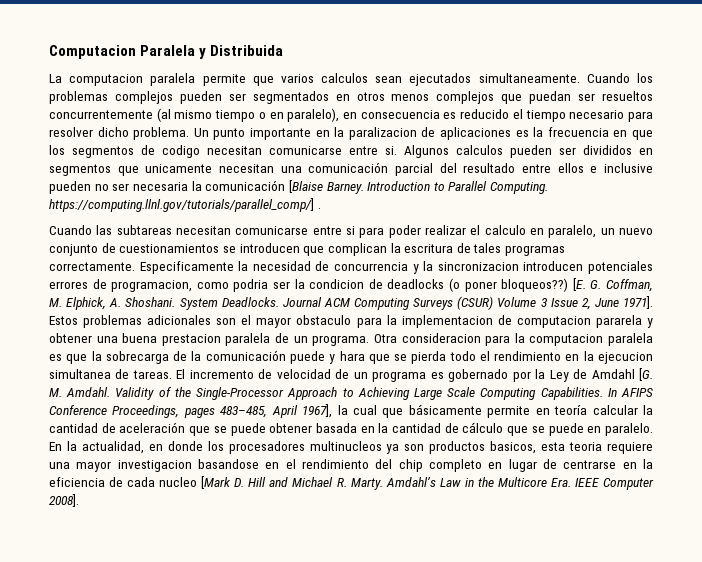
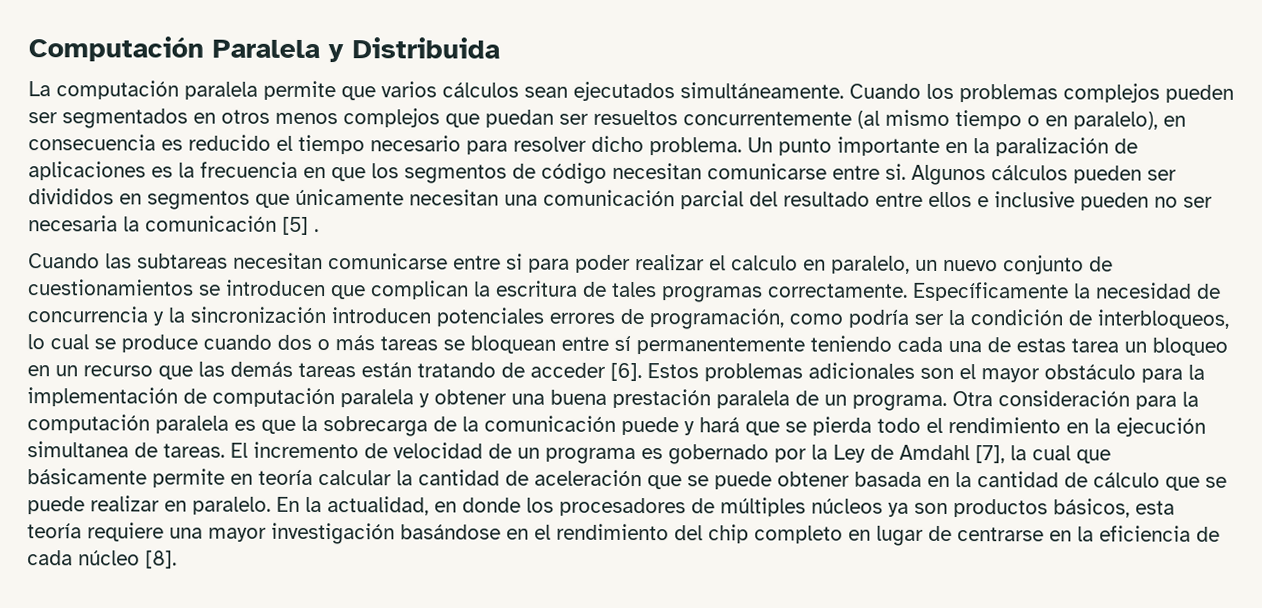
- Computacion Paralela y Distribuida
+ Computación Paralela y Distribuida
- La computacion paralela permite que varios calculos sean ejecutados simultaneamente.
+ La computación paralela permite que varios cálculos sean ejecutados simultáneamente.
- Un punto importante en la paralizacion de aplicaciones es la frecuencia en que los segmentos de codigo necesitan comunicarse entre si.
+ Un punto importante en la paralización de aplicaciones es la frecuencia en que los segmentos de código necesitan comunicarse entre si.
- Algunos calculos pueden ser divididos en segmentos que unicamente necesitan una comunicación parcial del resultado entre ellos e inclusive pueden no ser necesaria la comunicación [Blaise Barney. Introduction to Parallel Computing. https://computing.llnl.gov/tutorials/parallel_comp/] .
+ Algunos cálculos pueden ser divididos en segmentos que únicamente necesitan una comunicación parcial del resultado entre ellos e inclusive pueden no ser necesaria la comunicación [5] .
- Especificamente la necesidad de concurrencia y la sincronizacion introducen potenciales errores de programacion, como podria ser la condicion de deadlocks (o poner bloqueos??) [E. G. Coffman, M. Elphick, A. Shoshani. System Deadlocks. Journal ACM Computing Surveys (CSUR) Volume 3 Issue 2, June 1971].
+ Específicamente la necesidad de concurrencia y la sincronización introducen potenciales errores de programación, como podría ser la condición de interbloqueos, lo cual se produce cuando dos o más tareas se bloquean entre sí permanentemente teniendo cada una de estas tarea un bloqueo en un recurso que las demás tareas están tratando de acceder [6].
- Estos problemas adicionales son el mayor obstaculo para la implementacion de computacion pararela y obtener una buena prestacion paralela de un programa.
+ Estos problemas adicionales son el mayor obstáculo para la implementación de computación paralela y obtener una buena prestación paralela de un programa.
- Otra consideracion para la computacion paralela es que la sobrecarga de la comunicación puede y hara que se pierda todo el rendimiento en la ejecucion simultanea de tareas.
+ Otra consideración para la computación paralela es que la sobrecarga de la comunicación puede y hará que se pierda todo el rendimiento en la ejecución simultanea de tareas.
- El incremento de velocidad de un programa es gobernado por la Ley de Amdahl [G. M. Amdahl. Validity of the Single-Processor Approach to Achieving Large Scale Computing Capabilities. In AFIPS Conference Proceedings, pages 483–485, April 1967], la cual que básicamente permite en teoría calcular la cantidad de aceleración que se puede obtener basada en la cantidad de cálculo que se puede en paralelo.
+ El incremento de velocidad de un programa es gobernado por la Ley de Amdahl [7], la cual que básicamente permite en teoría calcular la cantidad de aceleración que se puede obtener basada en la cantidad de cálculo que se puede realizar en paralelo.
- En la actualidad, en donde los procesadores multinucleos ya son productos basicos, esta teoria requiere una mayor investigacion basandose en el rendimiento del chip completo en lugar de centrarse en la eficiencia de cada nucleo [Mark D. Hill and Michael R. Marty. Amdahl’s Law in the Multicore Era. IEEE Computer 2008].
+ En la actualidad, en donde los procesadores de múltiples núcleos ya son productos básicos, esta teoría requiere una mayor investigación basándose en el rendimiento del chip completo en lugar de centrarse en la eficiencia de cada núcleo [8].

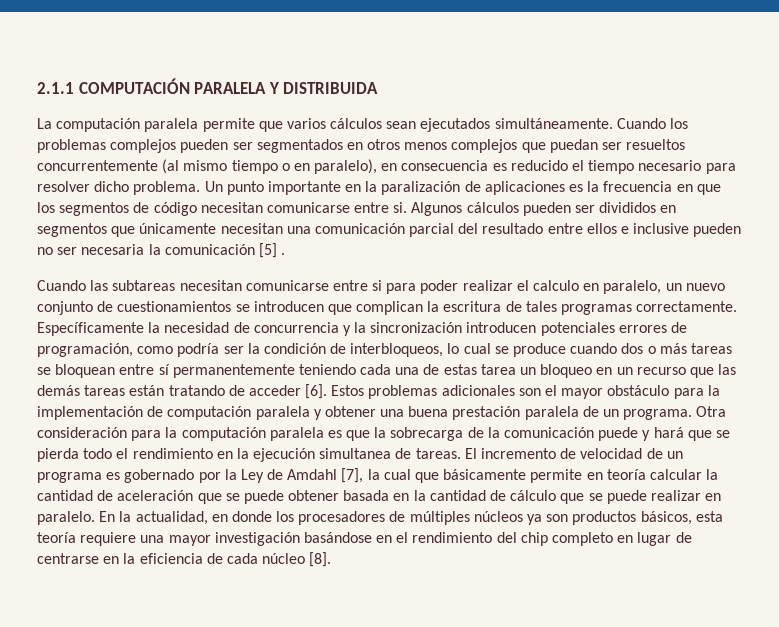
- Computación Paralela y Distribuida
+ 2.1.1 COMPUTACIÓN PARALELA Y DISTRIBUIDA

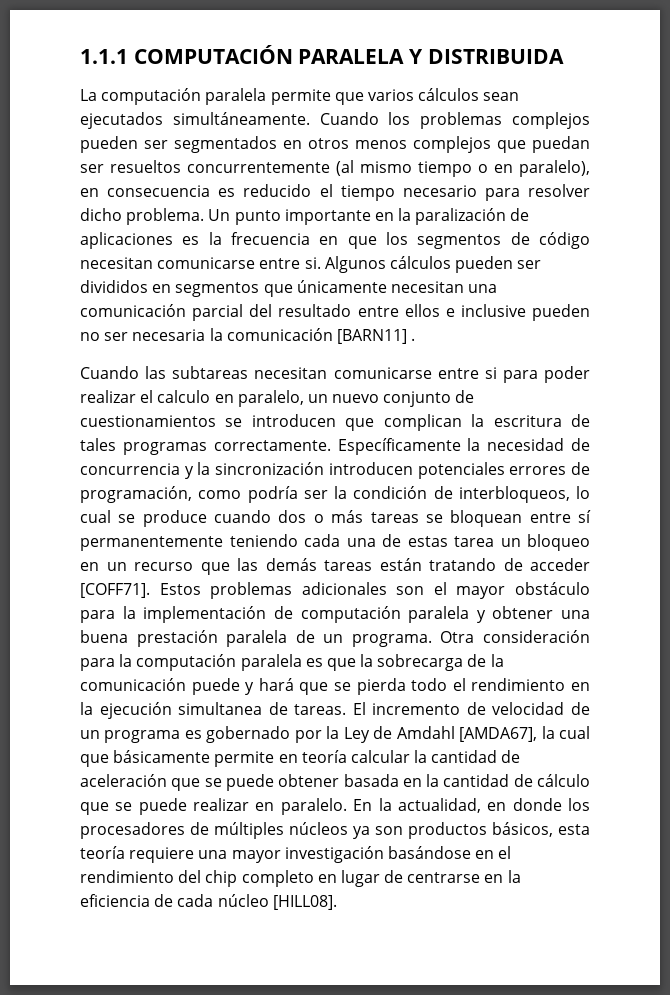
- 2.1.1 COMPUTACIÓN PARALELA Y DISTRIBUIDA
+ 1.1.1 COMPUTACIÓN PARALELA Y DISTRIBUIDA
- Algunos cálculos pueden ser divididos en segmentos que únicamente necesitan una comunicación parcial del resultado entre ellos e inclusive pueden no ser necesaria la comunicación [5] .
+ Algunos cálculos pueden ser divididos en segmentos que únicamente necesitan una comunicación parcial del resultado entre ellos e inclusive pueden no ser necesaria la comunicación [BARN11] .
- Específicamente la necesidad de concurrencia y la sincronización introducen potenciales errores de programación, como podría ser la condición de interbloqueos, lo cual se produce cuando dos o más tareas se bloquean entre sí permanentemente teniendo cada una de estas tarea un bloqueo en un recurso que las demás tareas están tratando de acceder [6].
+ Específicamente la necesidad de concurrencia y la sincronización introducen potenciales errores de programación, como podría ser la condición de interbloqueos, lo cual se produce cuando dos o más tareas se bloquean entre sí permanentemente teniendo cada una de estas tarea un bloqueo en un recurso que las demás tareas están tratando de acceder [COFF71].
- El incremento de velocidad de un programa es gobernado por la Ley de Amdahl [7], la cual que básicamente permite en teoría calcular la cantidad de aceleración que se puede obtener basada en la cantidad de cálculo que se puede realizar en paralelo.
+ El incremento de velocidad de un programa es gobernado por la Ley de Amdahl [AMDA67], la cual que básicamente permite en teoría calcular la cantidad de aceleración que se puede obtener basada en la cantidad de cálculo que se puede realizar en paralelo.
- En la actualidad, en donde los procesadores de múltiples núcleos ya son productos básicos, esta teoría requiere una mayor investigación basándose en el rendimiento del chip completo en lugar de centrarse en la eficiencia de cada núcleo [8].
+ En la actualidad, en donde los procesadores de múltiples núcleos ya son productos básicos, esta teoría requiere una mayor investigación basándose en el rendimiento del chip completo en lugar de centrarse en la eficiencia de cada núcleo [HILL08].

